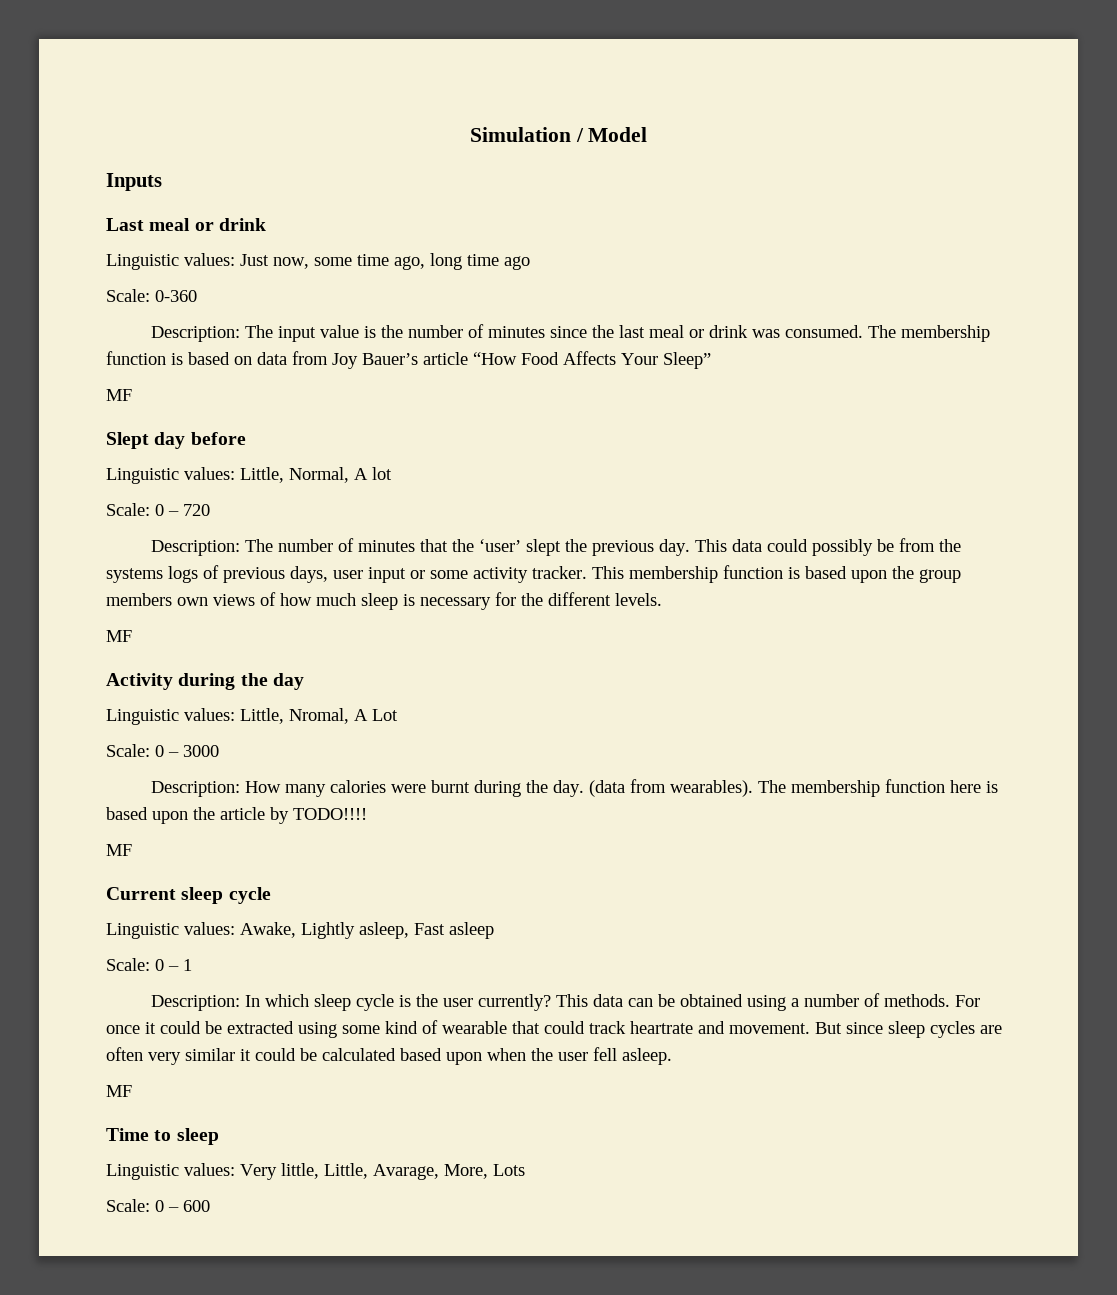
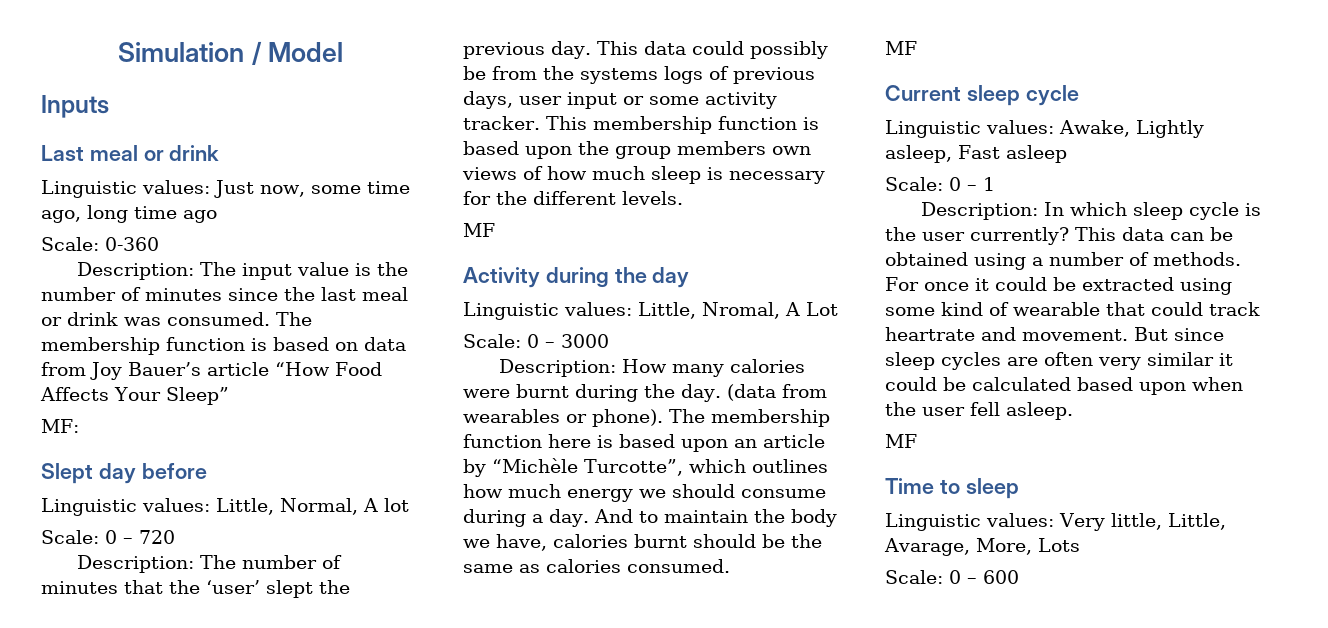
  The membership function is based on data from Joy Bauer’s article “How Food Affects Your Sleep”
- MF
+ MF:
- (data from wearables).
+ (data from wearables or phone).
- The membership function here is based upon the article by TODO!!!!
+ The membership function here is based upon an article by “Michèle Turcotte”, which outlines how much energy we should consume during a day. And to maintain the body we have, calories burnt should be the same as calories consumed.

